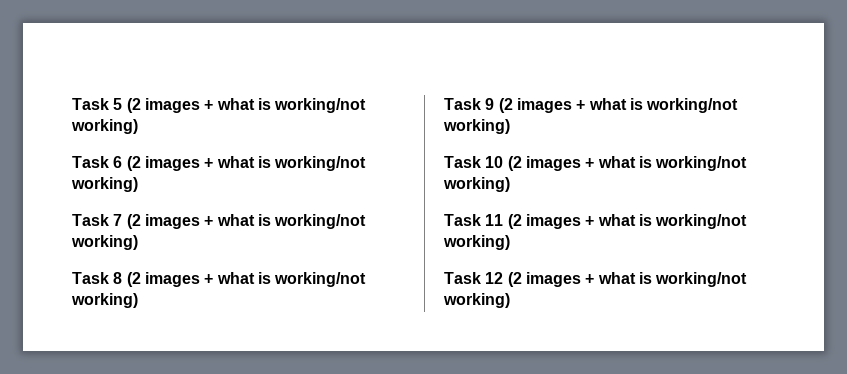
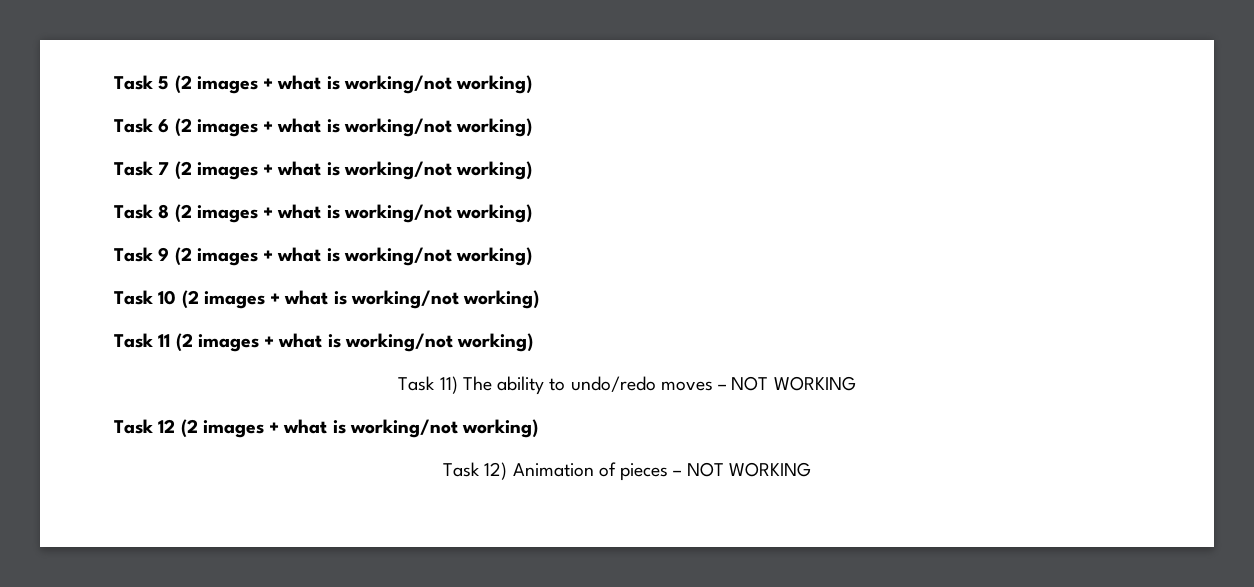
+ Task 11) The ability to undo/redo moves – NOT WORKING
+ Task 12) Animation of pieces – NOT WORKING

